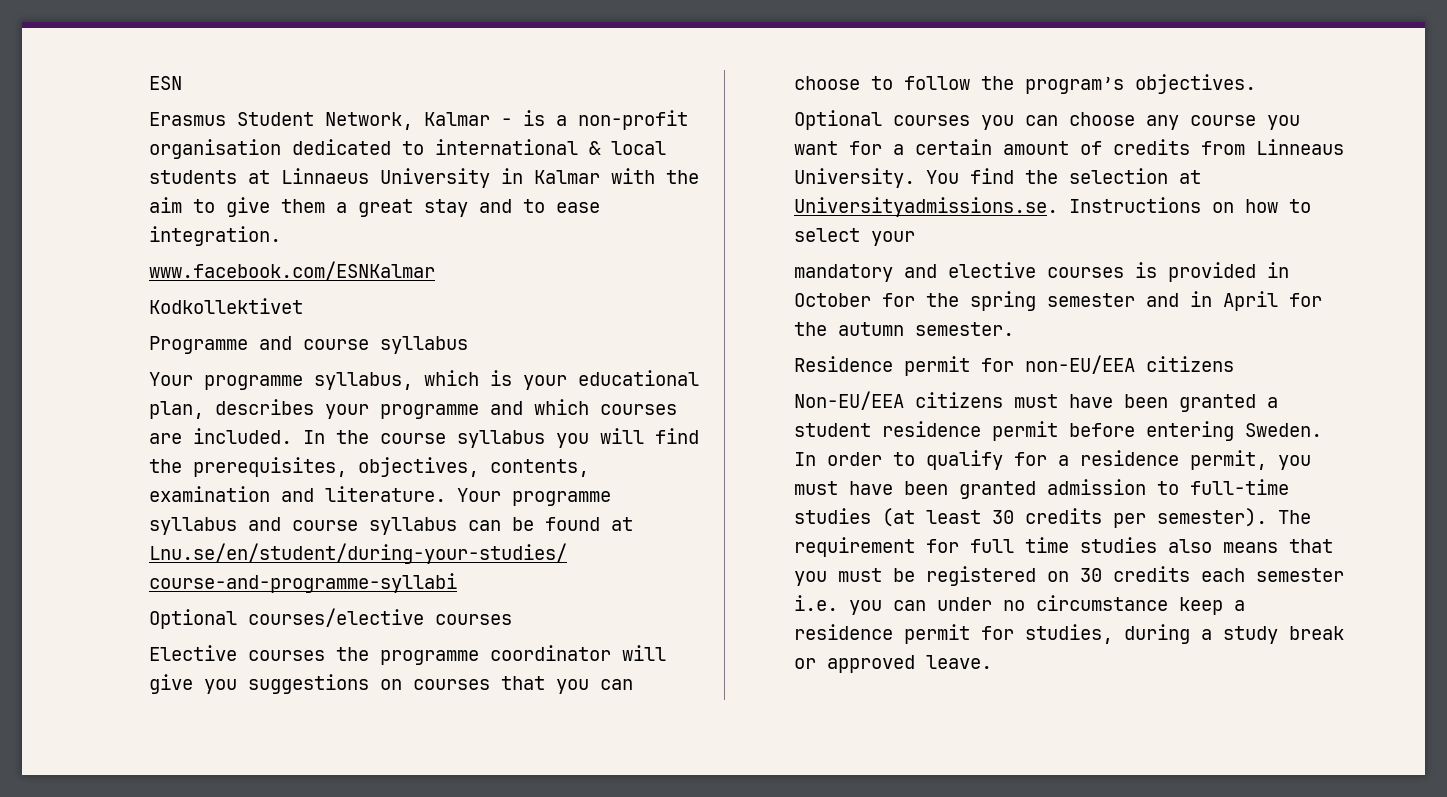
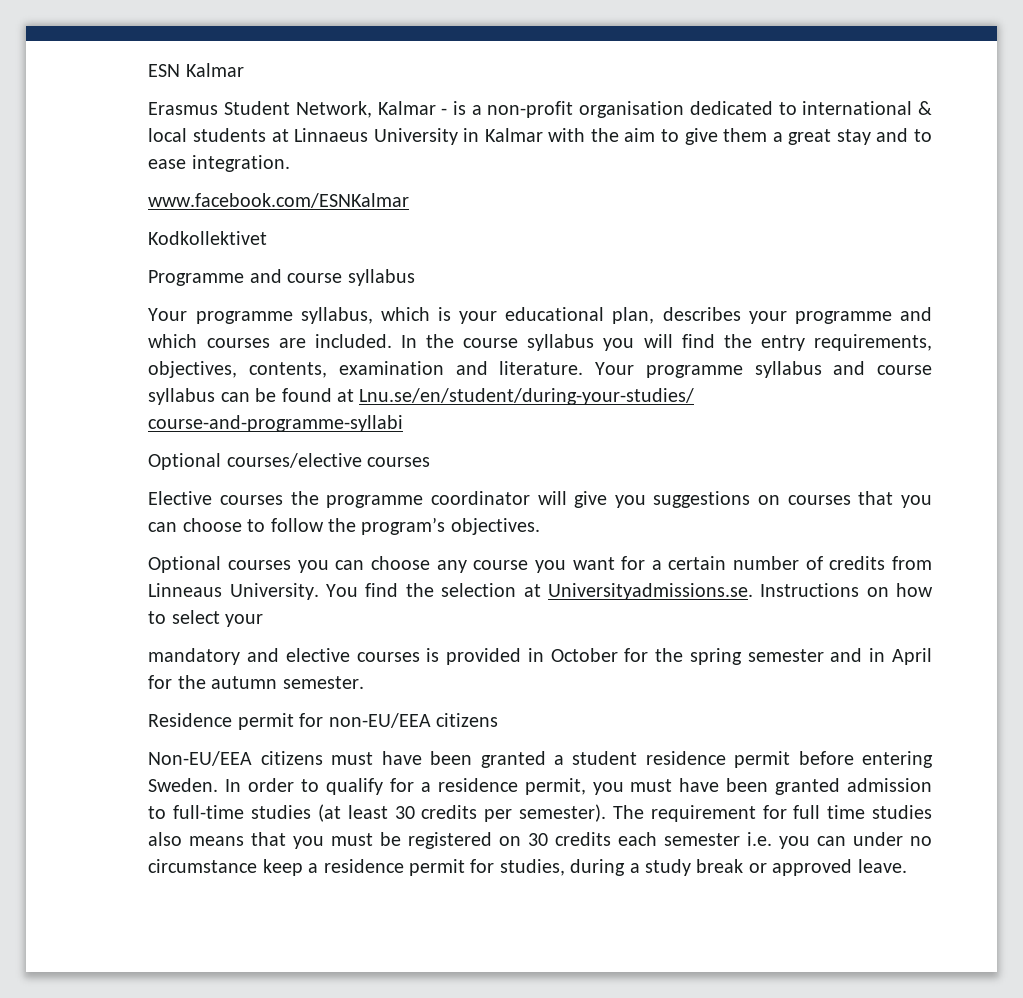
- ESN
+ ESN Kalmar
- In the course syllabus you will find the prerequisites, objectives, contents, examination and literature.
+ In the course syllabus you will find the entry requirements, objectives, contents, examination and literature.
- Optional courses you can choose any course you want for a certain amount of credits from Linneaus University.
+ Optional courses you can choose any course you want for a certain number of credits from Linneaus University.

